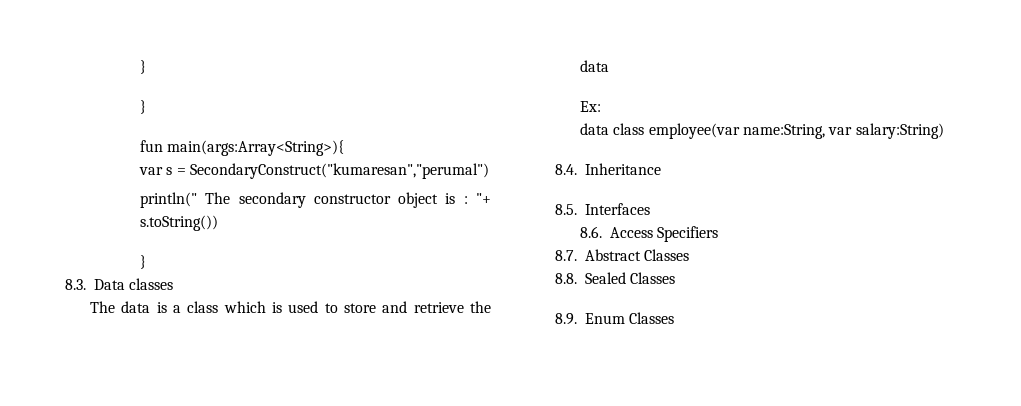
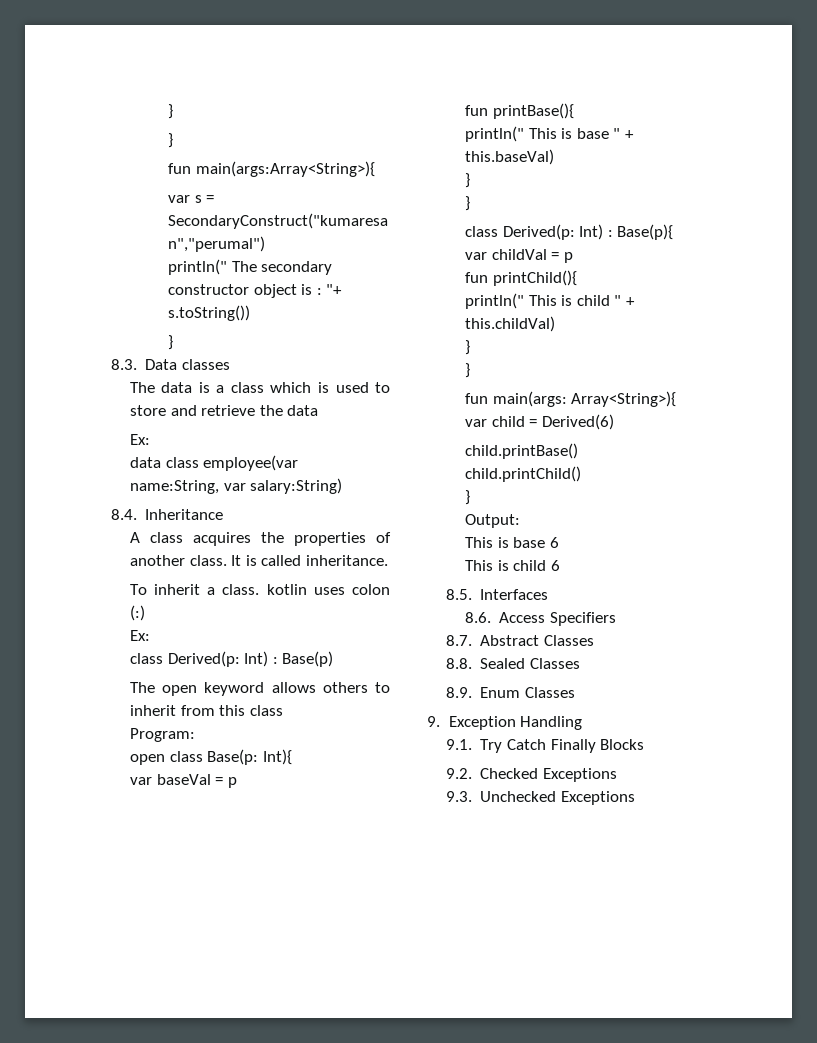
+ A class acquires the properties of another class. It is called inheritance.
+ To inherit a class. kotlin uses colon (:)
+ Ex:
+ class Derived(p: Int) : Base(p)
+ The open keyword allows others to inherit from this class
+ Program:
+ open class Base(p: Int){
+ var baseVal = p
+ fun printBase(){
+ println(" This is base " + this.baseVal)
+ }
+ }
+ class Derived(p: Int) : Base(p){
+ var childVal = p
+ fun printChild(){
+ println(" This is child " + this.childVal)
+ }
+ }
+ fun main(args: Array<String>){
+ var child = Derived(6)
+ child.printBase()
+ child.printChild()
+ }
+ Output:
+ This is base 6
+ This is child 6
+ 9. Exception Handling
+ 9.1. Try Catch Finally Blocks
+ 9.2. Checked Exceptions
+ 9.3. Unchecked Exceptions

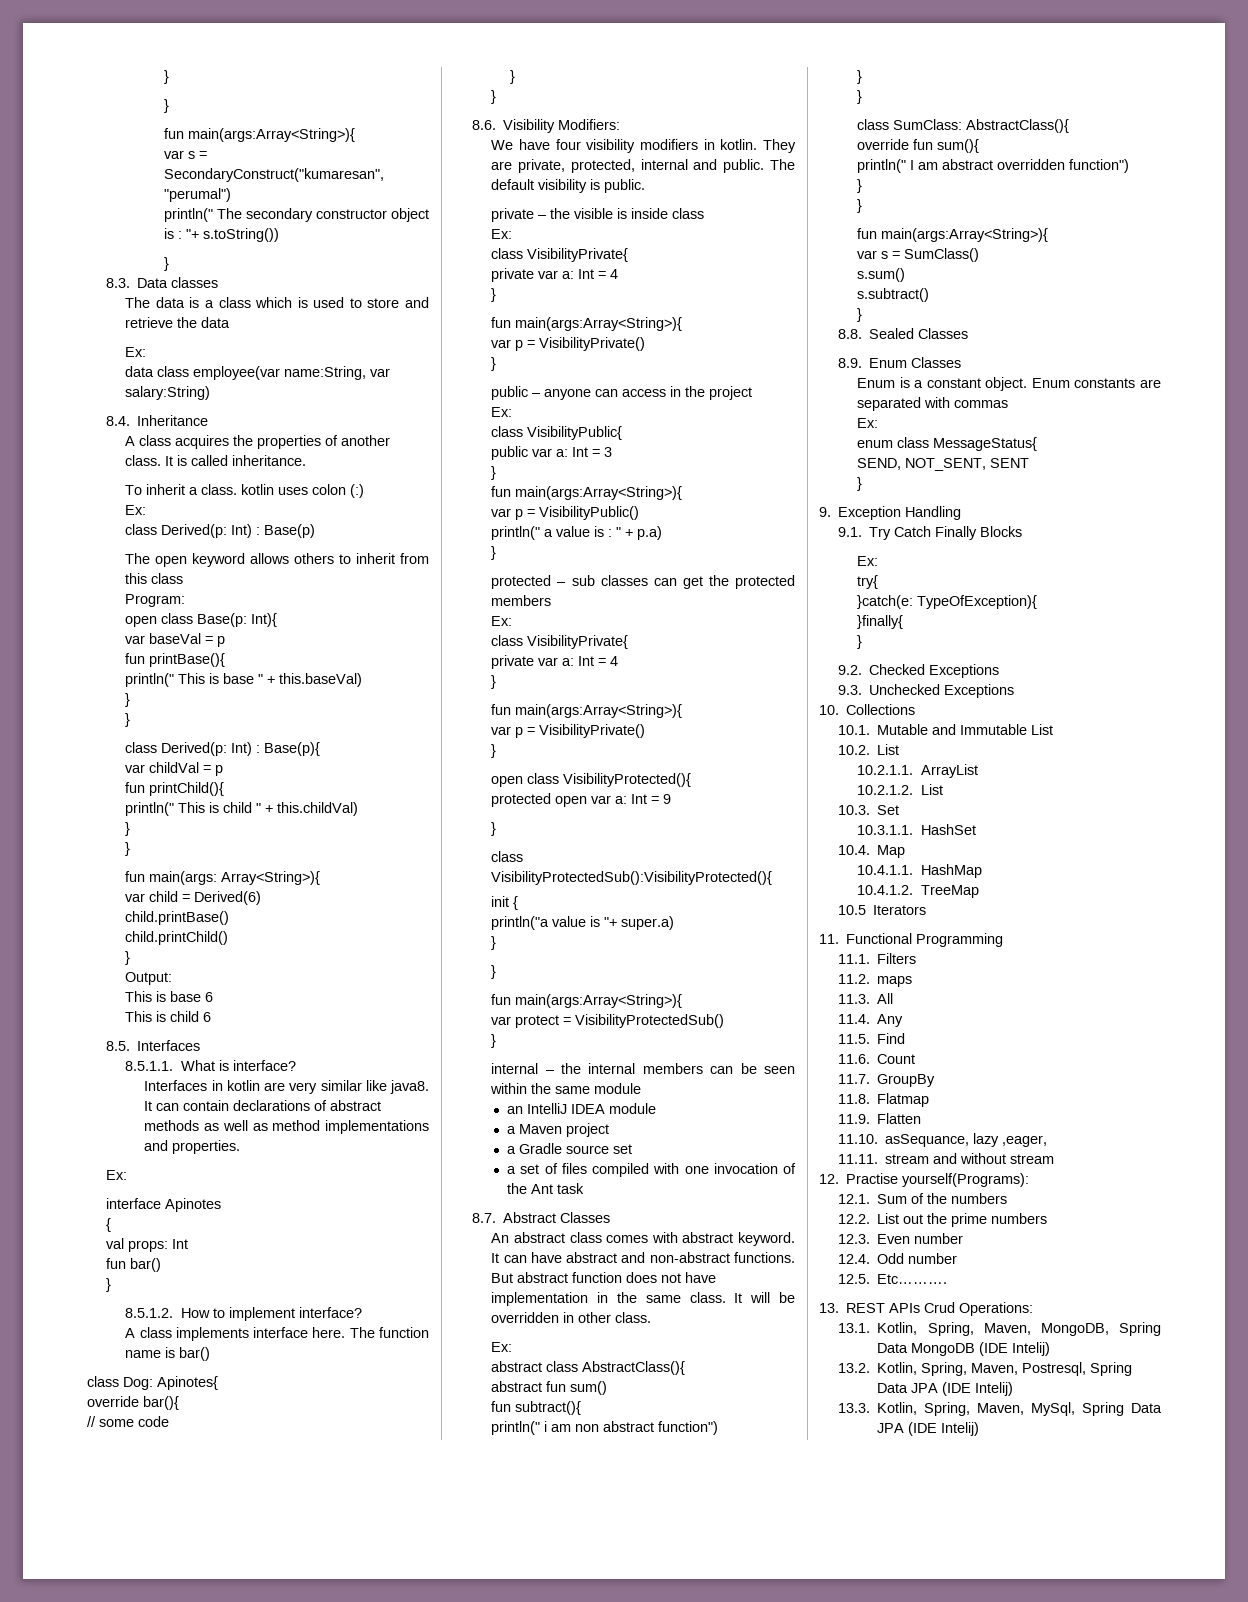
- 8.6. Access Specifiers
+ 8.5.1.1. What is interface?
+ Interfaces in kotlin are very similar like java8. It can contain declarations of abstract methods as well as method implementations and properties.
+ Ex:
+ interface Apinotes
+ {
+ val props: Int
+ fun bar()
+ }
+ 8.5.1.2. How to implement interface?
+ A class implements interface here. The function name is bar()
+ class Dog: Apinotes{
+ override bar(){
+ // some code
+ }
+ }
+ 8.6. Visibility Modifiers:
+ We have four visibility modifiers in kotlin. They are private, protected, internal and public. The default visibility is public.
+ private – the visible is inside class
+ Ex:
+ class VisibilityPrivate{
+ private var a: Int = 4
+ }
+ fun main(args:Array<String>){
+ var p = VisibilityPrivate()
+ }
+ public – anyone can access in the project
+ Ex:
+ class VisibilityPublic{
+ public var a: Int = 3
+ }
+ fun main(args:Array<String>){
+ var p = VisibilityPublic()
+ println(" a value is : " + p.a)
+ }
+ protected – sub classes can get the protected members
+ Ex:
+ class VisibilityPrivate{
+ private var a: Int = 4
+ }
+ fun main(args:Array<String>){
+ var p = VisibilityPrivate()
+ }
+ open class VisibilityProtected(){
+ protected open var a: Int = 9
+ }
+ class VisibilityProtectedSub():VisibilityProtected(){
+ init {
+ println("a value is "+ super.a)
+ }
+ }
+ fun main(args:Array<String>){
+ var protect = VisibilityProtectedSub()
+ }
+ internal – the internal members can be seen within the same module
+ an IntelliJ IDEA module
+ a Maven project
+ a Gradle source set
+ a set of files compiled with one invocation of the Ant task
  8.7. Abstract Classes
+ An abstract class comes with abstract keyword. It can have abstract and non-abstract functions. But abstract function does not have implementation in the same class. It will be overridden in other class.
+ Ex:
+ abstract class AbstractClass(){
+ abstract fun sum()
+ fun subtract(){
+ println(" i am non abstract function")
+ }
+ }
+ class SumClass: AbstractClass(){
+ override fun sum(){
+ println(" I am abstract overridden function")
+ }
+ }
+ fun main(args:Array<String>){
+ var s = SumClass()
+ s.sum()
+ s.subtract()
+ }
+ Enum is a constant object. Enum constants are separated with commas
+ Ex:
+ enum class MessageStatus{
+ SEND, NOT_SENT, SENT
+ }
  9.1. Try Catch Finally Blocks
+ Ex:
+ try{
+ }catch(e: TypeOfException){
+ }finally{
+ }
+ 10. Collections
+ 10.1. Mutable and Immutable List
+ 10.2. List
+ 10.2.1.1. ArrayList
+ 10.2.1.2. List
+ 10.3. Set
+ 10.3.1.1. HashSet
+ 10.4. Map
+ 10.4.1.1. HashMap
+ 10.4.1.2. TreeMap
+ 10.5 Iterators
+ 11. Functional Programming
+ 11.1. Filters
+ 11.2. maps
+ 11.3. All
+ 11.4. Any
+ 11.5. Find
+ 11.6. Count
+ 11.7. GroupBy
+ 11.8. Flatmap
+ 11.9. Flatten
+ 11.10. asSequance, lazy ,eager,
+ 11.11. stream and without stream
+ 12. Practise yourself(Programs):
+ 12.1. Sum of the numbers
+ 12.2. List out the prime numbers
+ 12.3. Even number
+ 12.4. Odd number
+ 12.5. Etc……….
+ 13. REST APIs Crud Operations:
+ 13.1. Kotlin, Spring, Maven, MongoDB, Spring Data MongoDB (IDE Intelij)
+ 13.2. Kotlin, Spring, Maven, Postresql, Spring Data JPA (IDE Intelij)
+ 13.3. Kotlin, Spring, Maven, MySql, Spring Data JPA (IDE Intelij)

